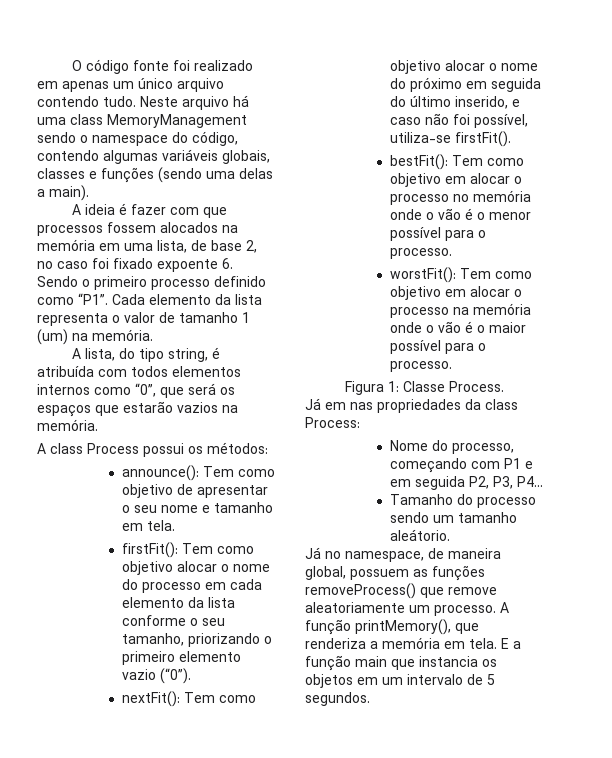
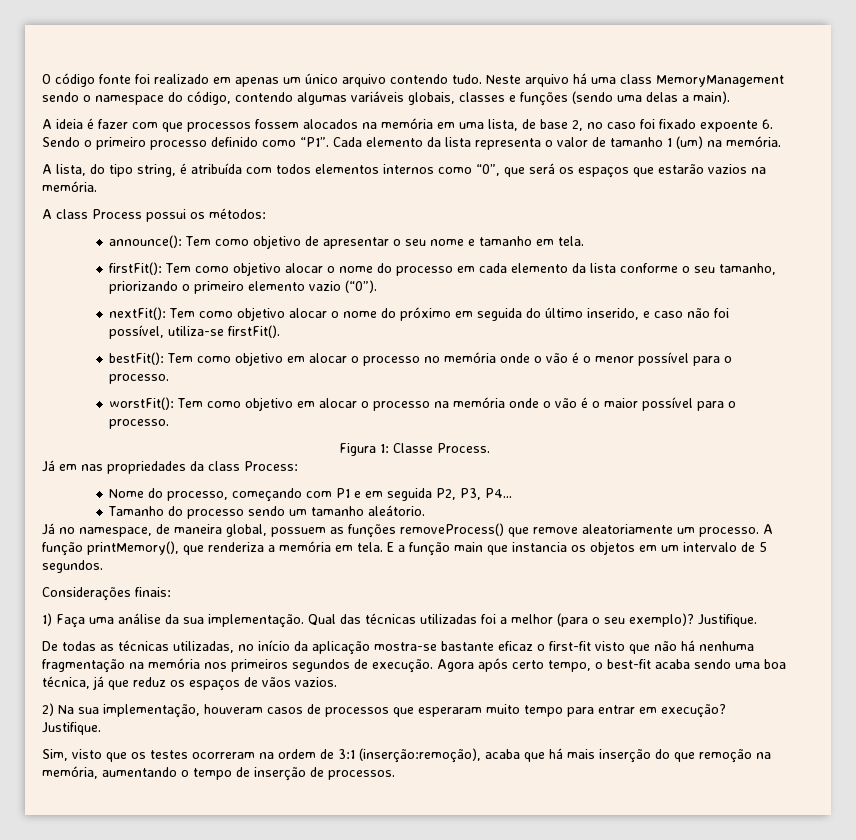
+ Considerações finais:
+ 1) Faça uma análise da sua implementação. Qual das técnicas utilizadas foi a melhor (para o seu exemplo)? Justifique.
+ De todas as técnicas utilizadas, no início da aplicação mostra-se bastante eficaz o first-fit visto que não há nenhuma fragmentação na memória nos primeiros segundos de execução. Agora após certo tempo, o best-fit acaba sendo uma boa técnica, já que reduz os espaços de vãos vazios.
+ 2) Na sua implementação, houveram casos de processos que esperaram muito tempo para entrar em execução? Justifique.
+ Sim, visto que os testes ocorreram na ordem de 3:1 (inserção:remoção), acaba que há mais inserção do que remoção na memória, aumentando o tempo de inserção de processos.

